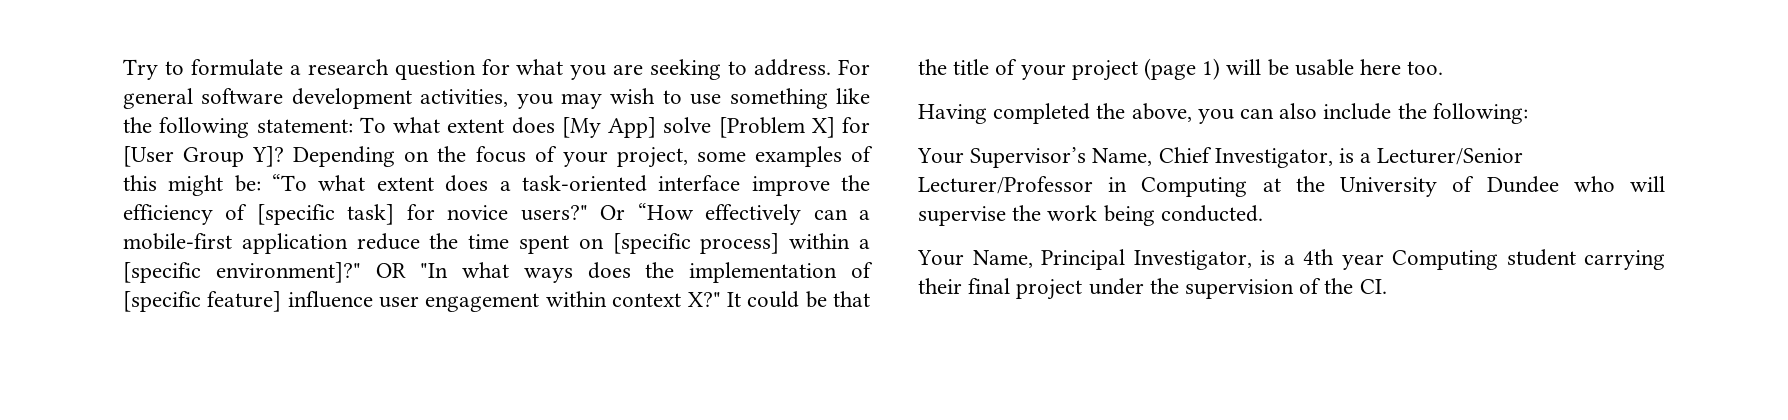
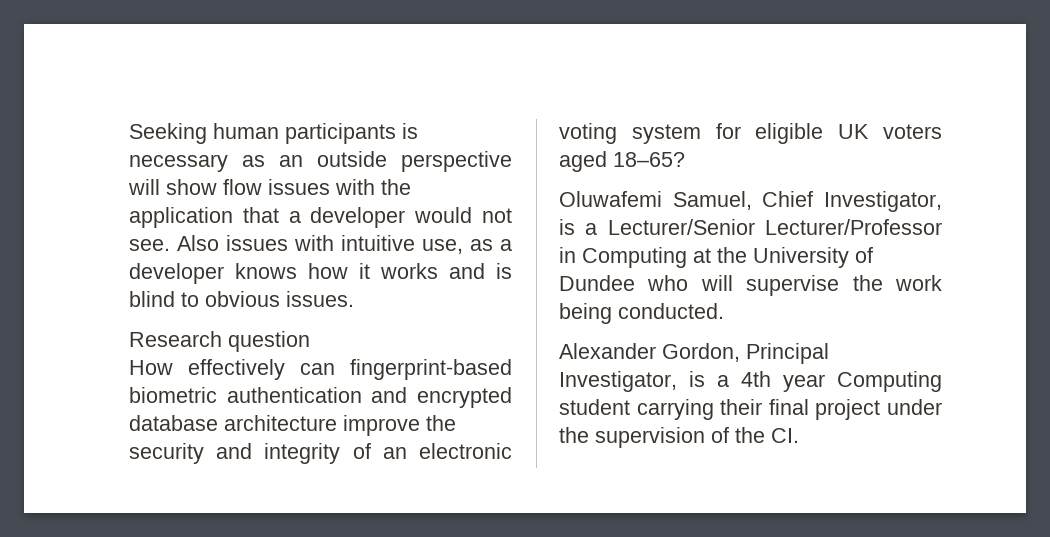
- Try to formulate a research question for what you are seeking to address. For general software development activities, you may wish to use something like the following statement: To what extent does [My App] solve [Problem X] for [User Group Y]? Depending on the focus of your project, some examples of this might be: “To what extent does a task-oriented interface improve the efficiency of [specific task] for novice users?" Or “How effectively can a mobile-first application reduce the time spent on [specific process] within a [specific environment]?" OR "In what ways does the implementation of [specific feature] influence user engagement within context X?" It could be that the title of your project (page 1) will be usable here too.
- Having completed the above, you can also include the following:
- Your Supervisor’s Name, Chief Investigator, is a Lecturer/Senior Lecturer/Professor in Computing at the University of Dundee who will supervise the work being conducted.
+ Seeking human participants is necessary as an outside perspective will show flow issues with the application that a developer would not see. Also issues with intuitive use, as a developer knows how it works and is blind to obvious issues.
+ Research question
+ How effectively can fingerprint-based biometric authentication and encrypted database architecture improve the security and integrity of an electronic voting system for eligible UK voters aged 18–65?
+ Oluwafemi Samuel, Chief Investigator, is a Lecturer/Senior Lecturer/Professor in Computing at the University of Dundee who will supervise the work being conducted.
- Your Name, Principal Investigator, is a 4th year Computing student carrying their final project under the supervision of the CI.
+ Alexander Gordon, Principal Investigator, is a 4th year Computing student carrying their final project under the supervision of the CI.

